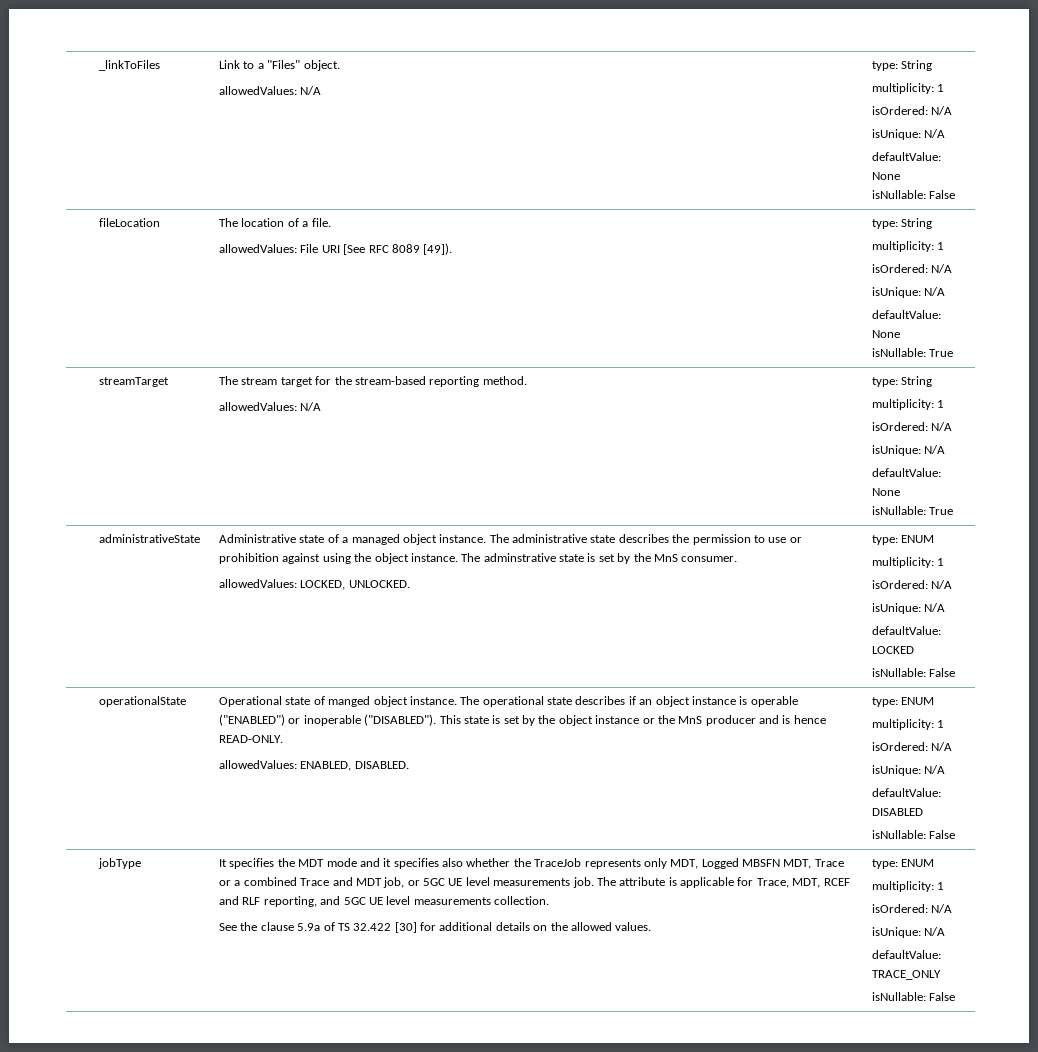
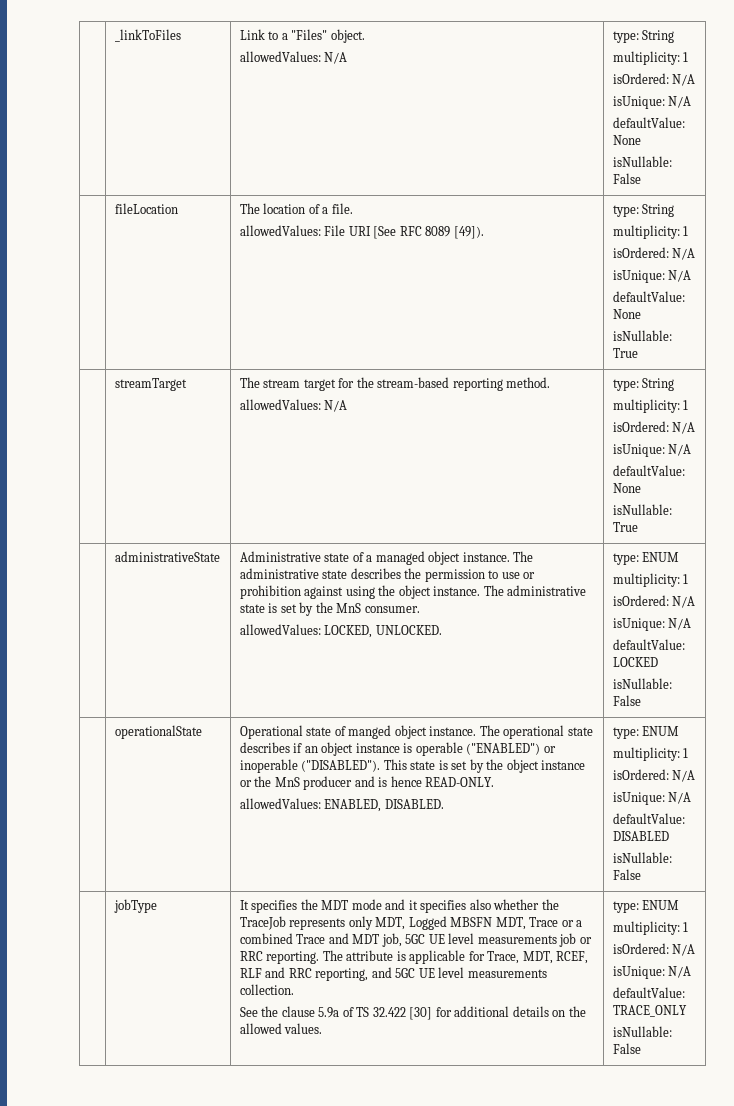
- The adminstrative state is set by the MnS consumer.
+ The administrative state is set by the MnS consumer.
- It specifies the MDT mode and it specifies also whether the TraceJob represents only MDT, Logged MBSFN MDT, Trace or a combined Trace and MDT job, or 5GC UE level measurements job.
+ It specifies the MDT mode and it specifies also whether the TraceJob represents only MDT, Logged MBSFN MDT, Trace or a combined Trace and MDT job, 5GC UE level measurements job or RRC reporting.
- The attribute is applicable for Trace, MDT, RCEF and RLF reporting, and 5GC UE level measurements collection.
+ The attribute is applicable for Trace, MDT, RCEF, RLF and RRC reporting, and 5GC UE level measurements collection.

